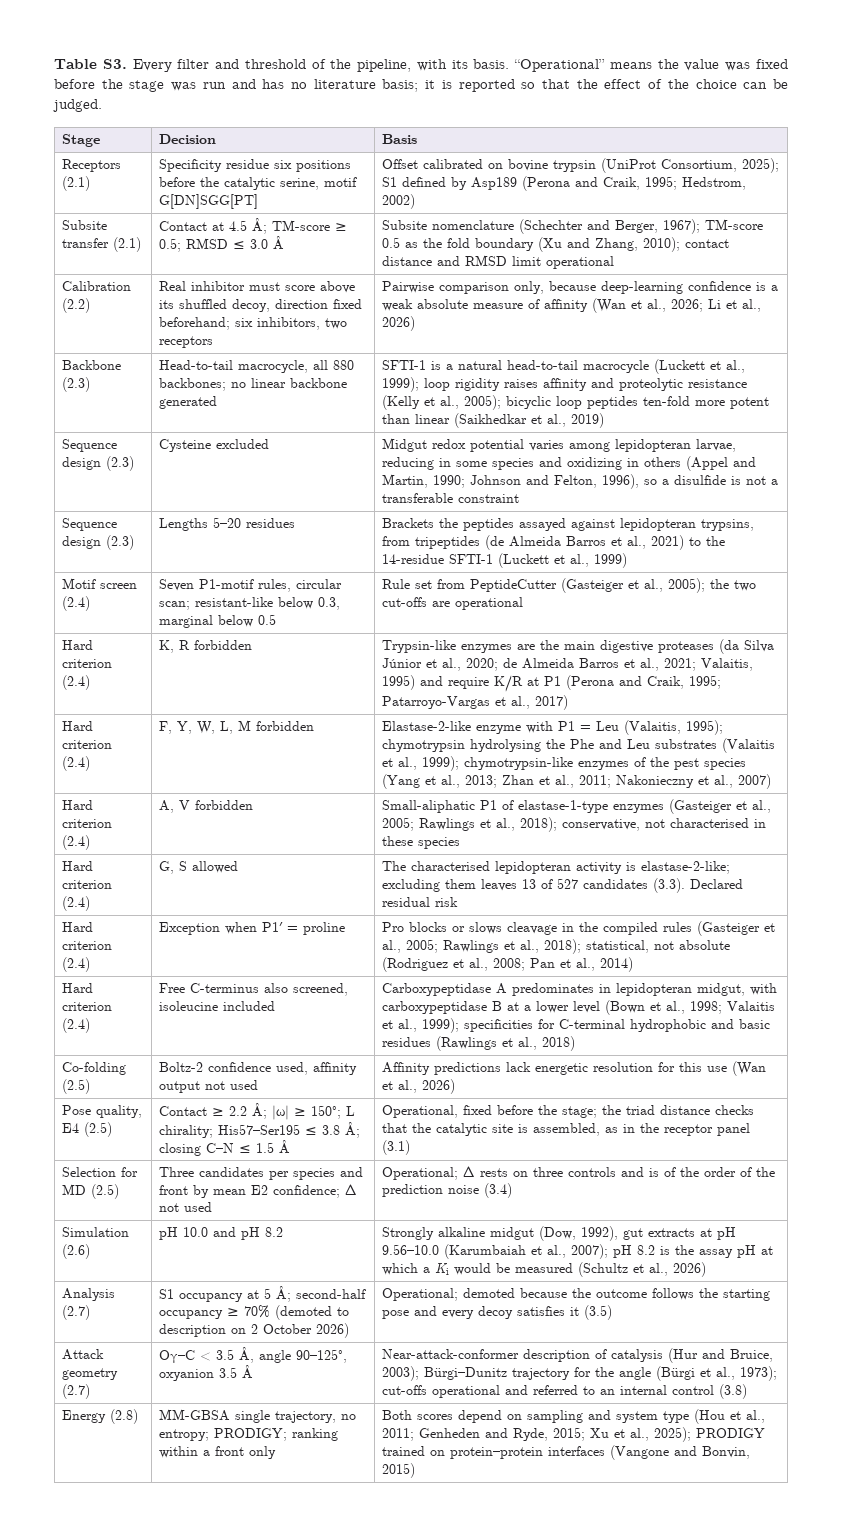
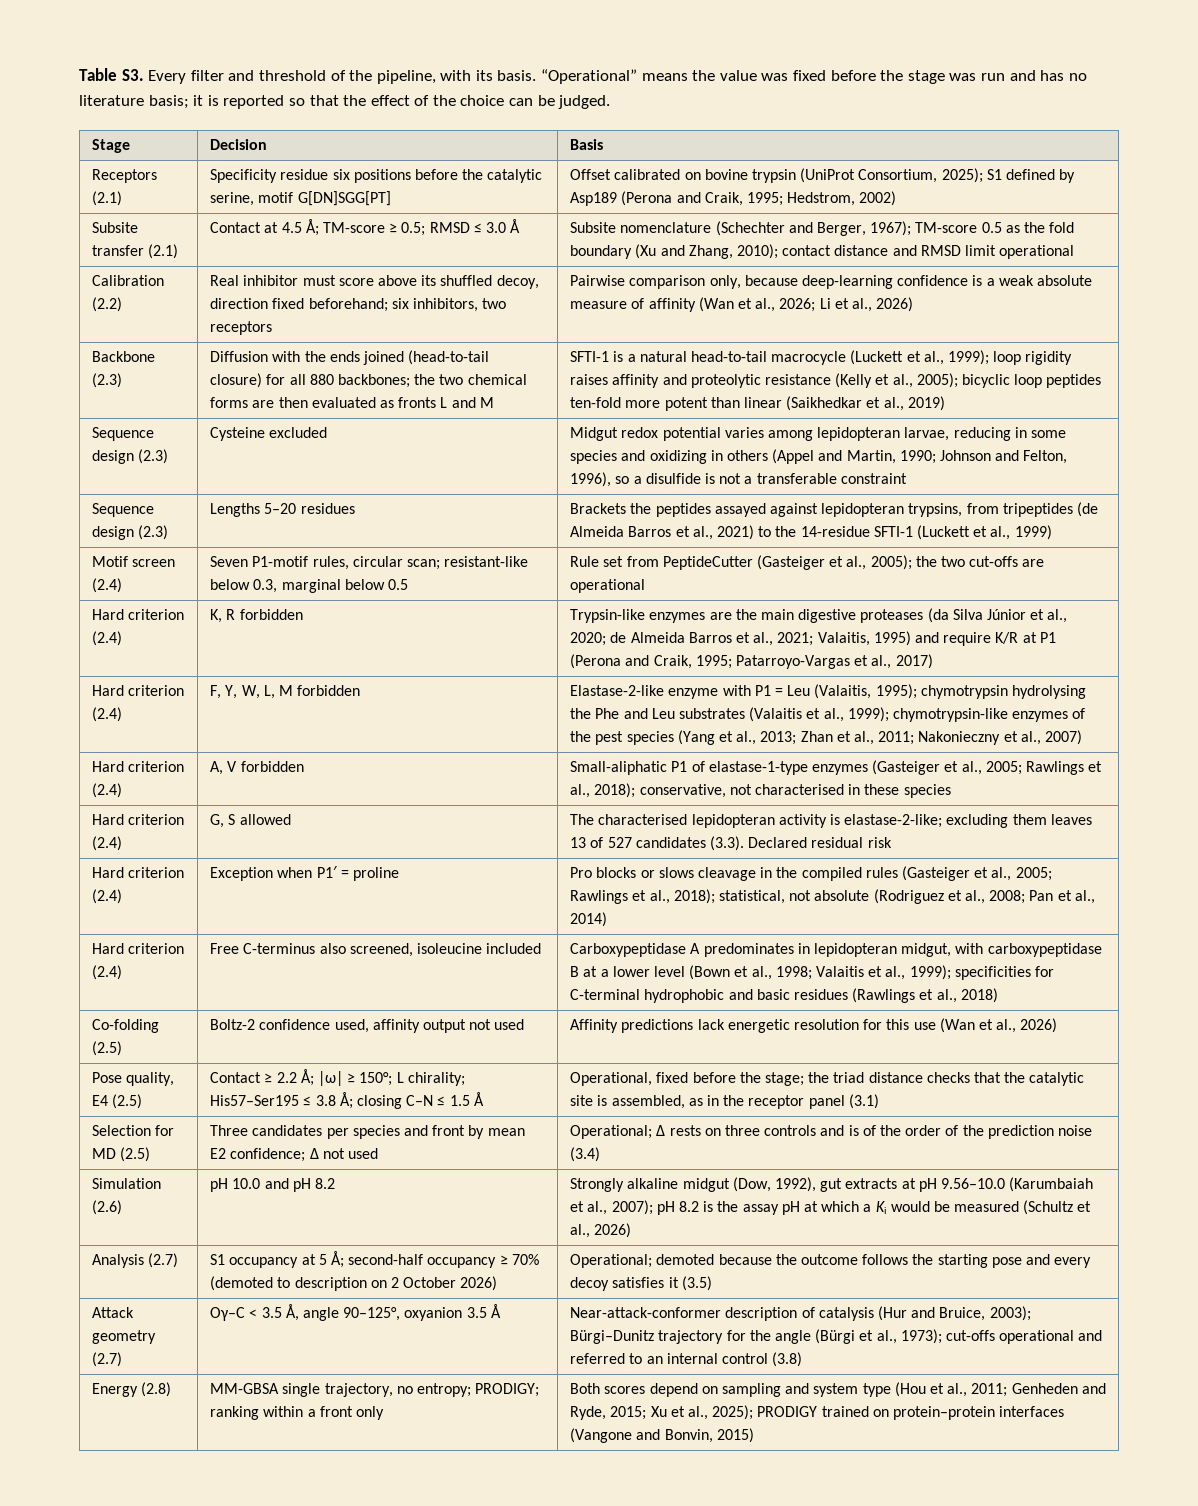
- Head-to-tail macrocycle, all 880 backbones; no linear backbone generated
+ Diffusion with the ends joined (head-to-tail closure) for all 880 backbones; the two chemical forms are then evaluated as fronts L and M

